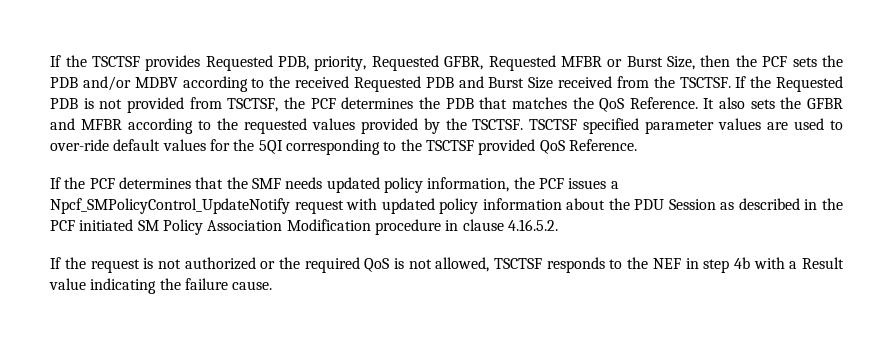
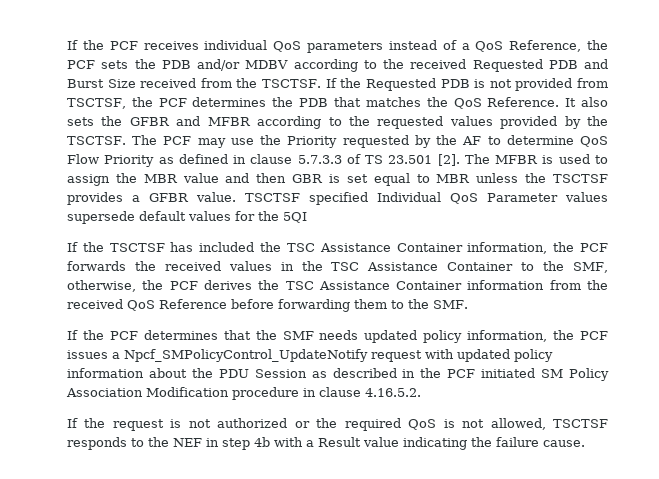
- If the TSCTSF provides Requested PDB, priority, Requested GFBR, Requested MFBR or Burst Size, then the PCF sets the PDB and/or MDBV according to the received Requested PDB and Burst Size received from the TSCTSF.
+ If the PCF receives individual QoS parameters instead of a QoS Reference, the PCF sets the PDB and/or MDBV according to the received Requested PDB and Burst Size received from the TSCTSF.
- TSCTSF specified parameter values are used to over-ride default values for the 5QI corresponding to the TSCTSF provided QoS Reference.
+ The PCF may use the Priority requested by the AF to determine QoS Flow Priority as defined in clause 5.7.3.3 of TS 23.501 [2]. The MFBR is used to assign the MBR value and then GBR is set equal to MBR unless the TSCTSF provides a GFBR value. TSCTSF specified Individual QoS Parameter values supersede default values for the 5QI
+ If the TSCTSF has included the TSC Assistance Container information, the PCF forwards the received values in the TSC Assistance Container to the SMF, otherwise, the PCF derives the TSC Assistance Container information from the received QoS Reference before forwarding them to the SMF.

